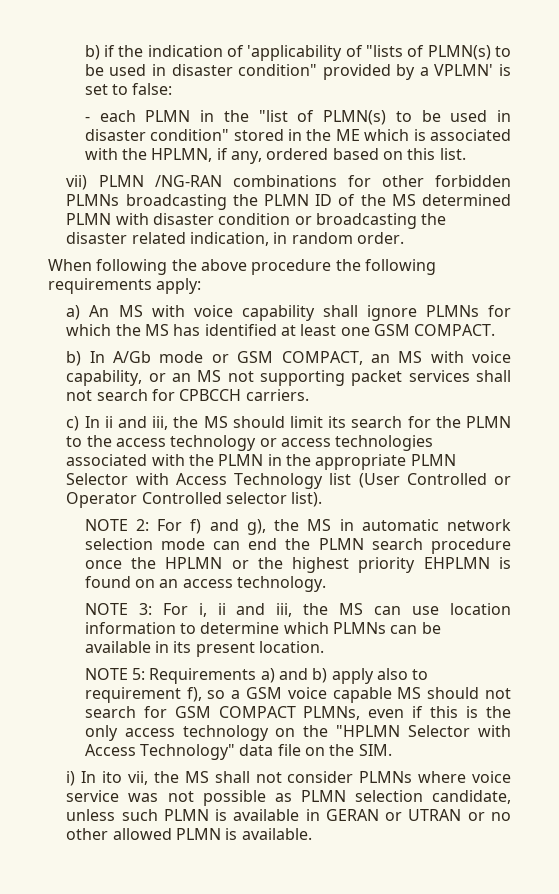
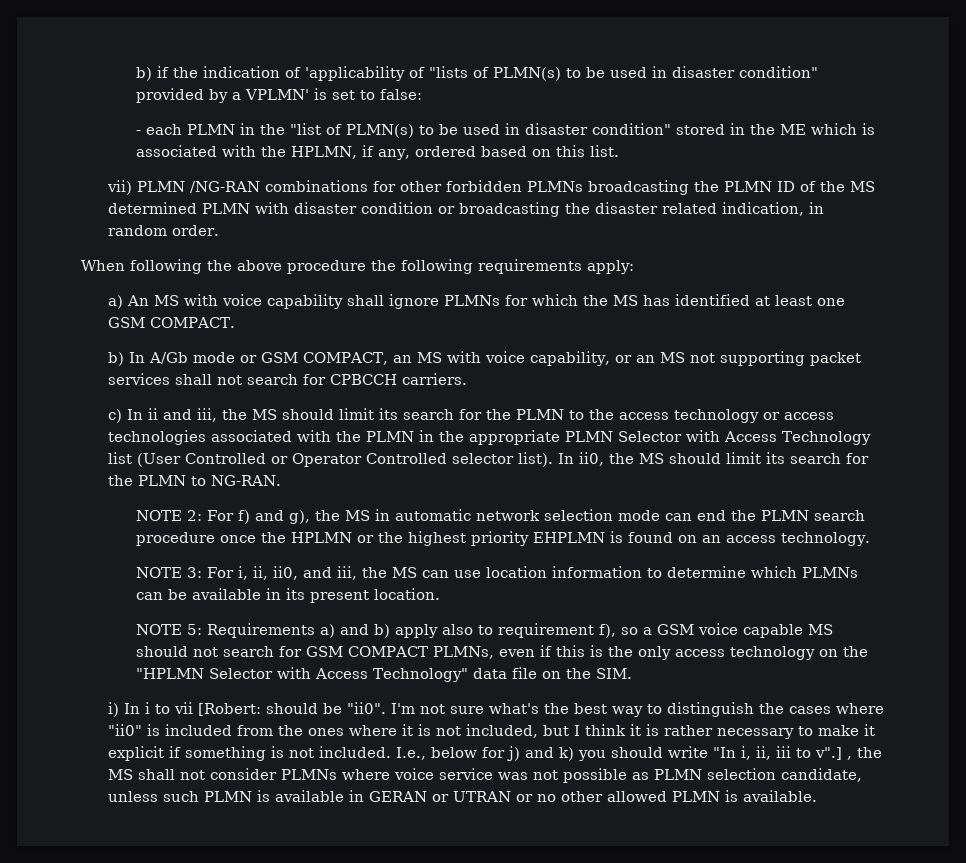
+ In ii0, the MS should limit its search for the PLMN to NG-RAN.
- NOTE 3: For i, ii and iii, the MS can use location information to determine which PLMNs can be available in its present location.
+ NOTE 3: For i, ii, ii0, and iii, the MS can use location information to determine which PLMNs can be available in its present location.
- i) In ito vii, the MS shall not consider PLMNs where voice service was not possible as PLMN selection candidate, unless such PLMN is available in GERAN or UTRAN or no other allowed PLMN is available.
+ i) In i to vii [Robert: should be "ii0". I'm not sure what's the best way to distinguish the cases where "ii0" is included from the ones where it is not included, but I think it is rather necessary to make it explicit if something is not included. I.e., below for j) and k) you should write "In i, ii, iii to v".] , the MS shall not consider PLMNs where voice service was not possible as PLMN selection candidate, unless such PLMN is available in GERAN or UTRAN or no other allowed PLMN is available.

